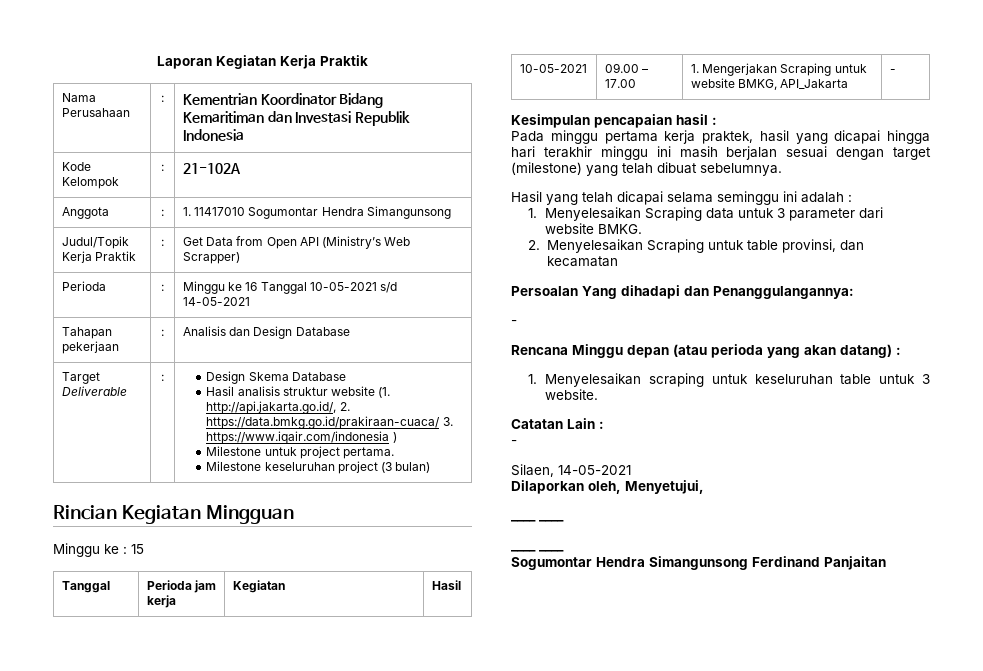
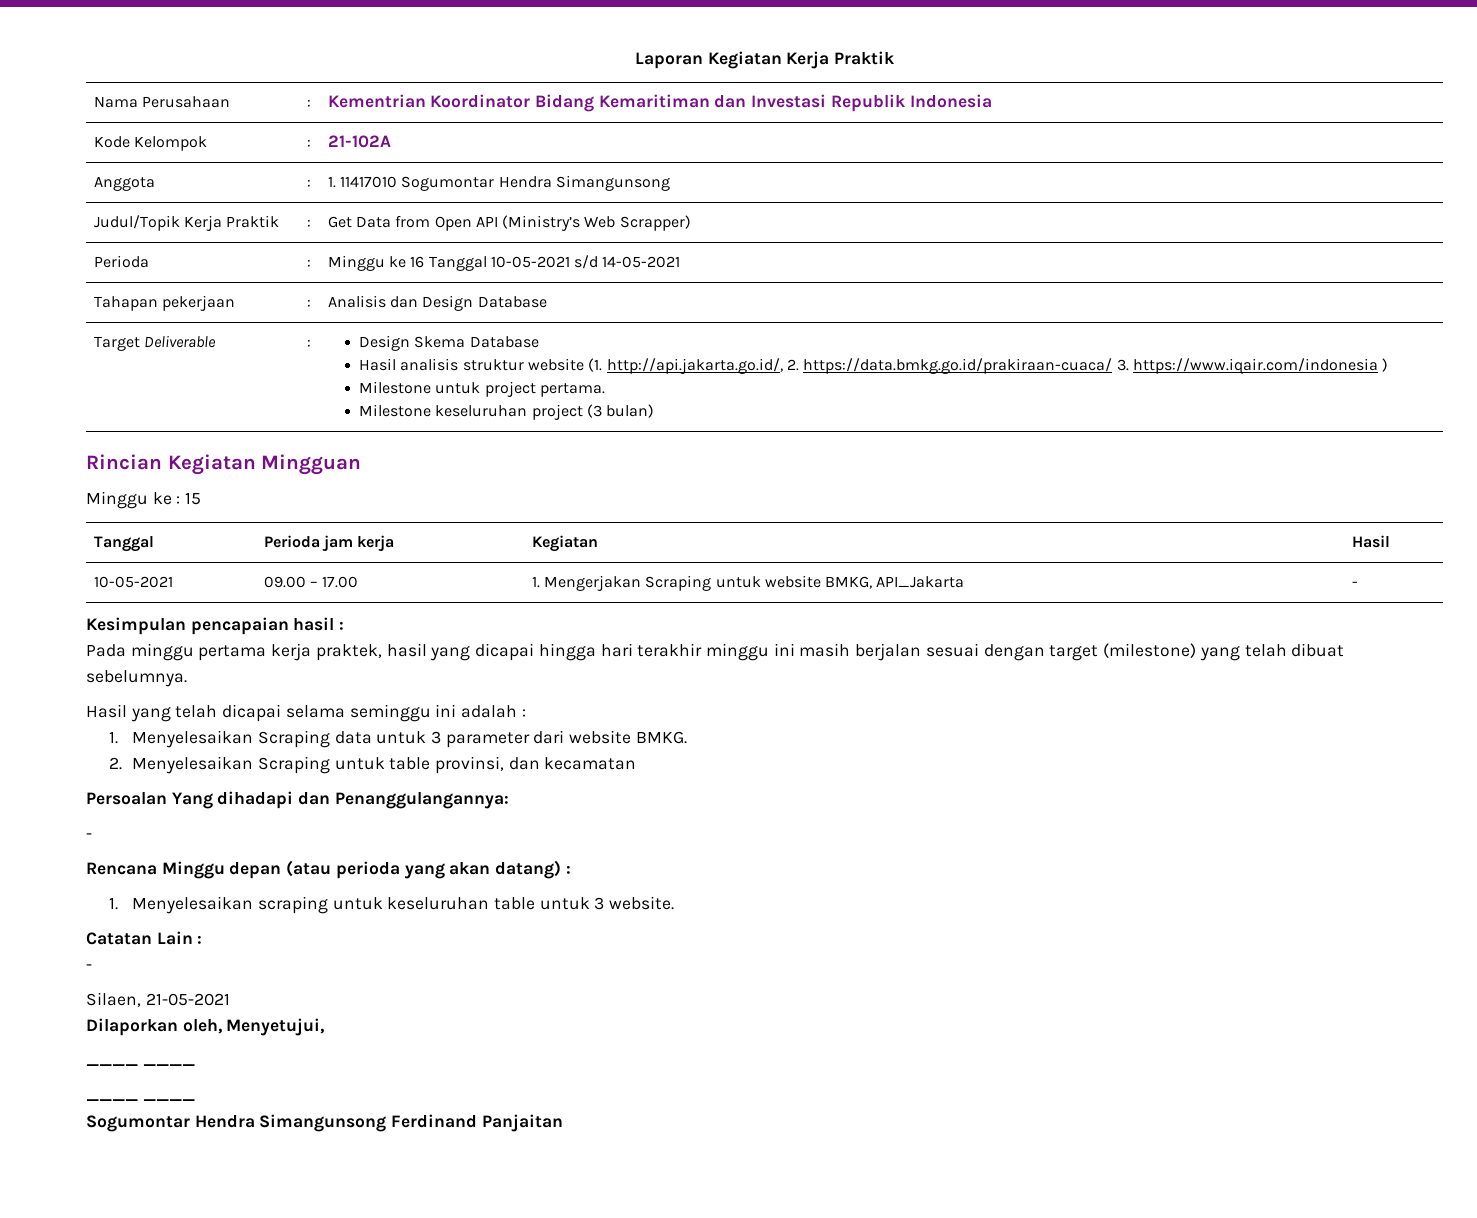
- Silaen, 14-05-2021
+ Silaen, 21-05-2021

